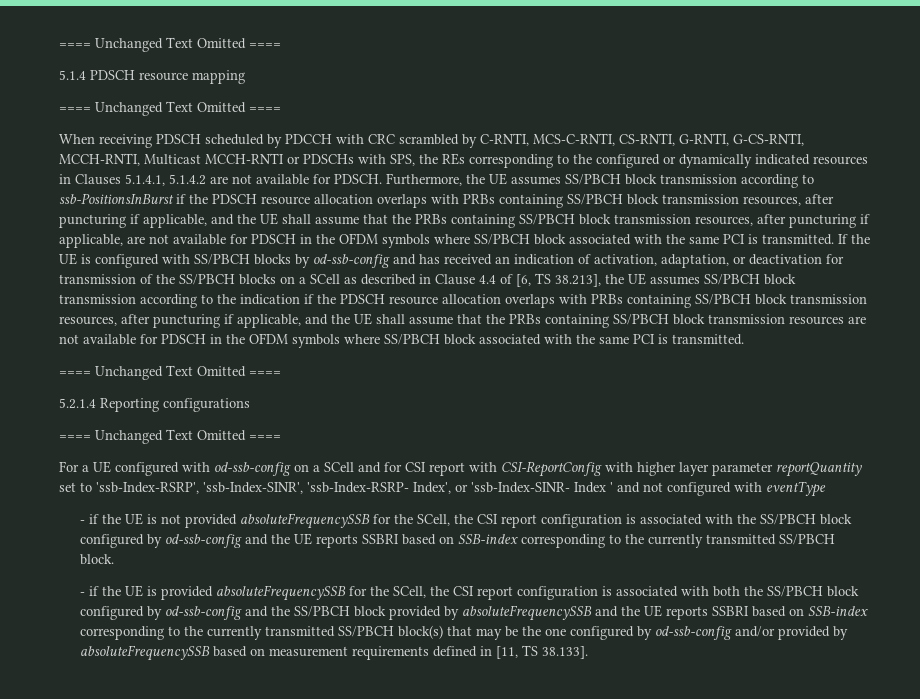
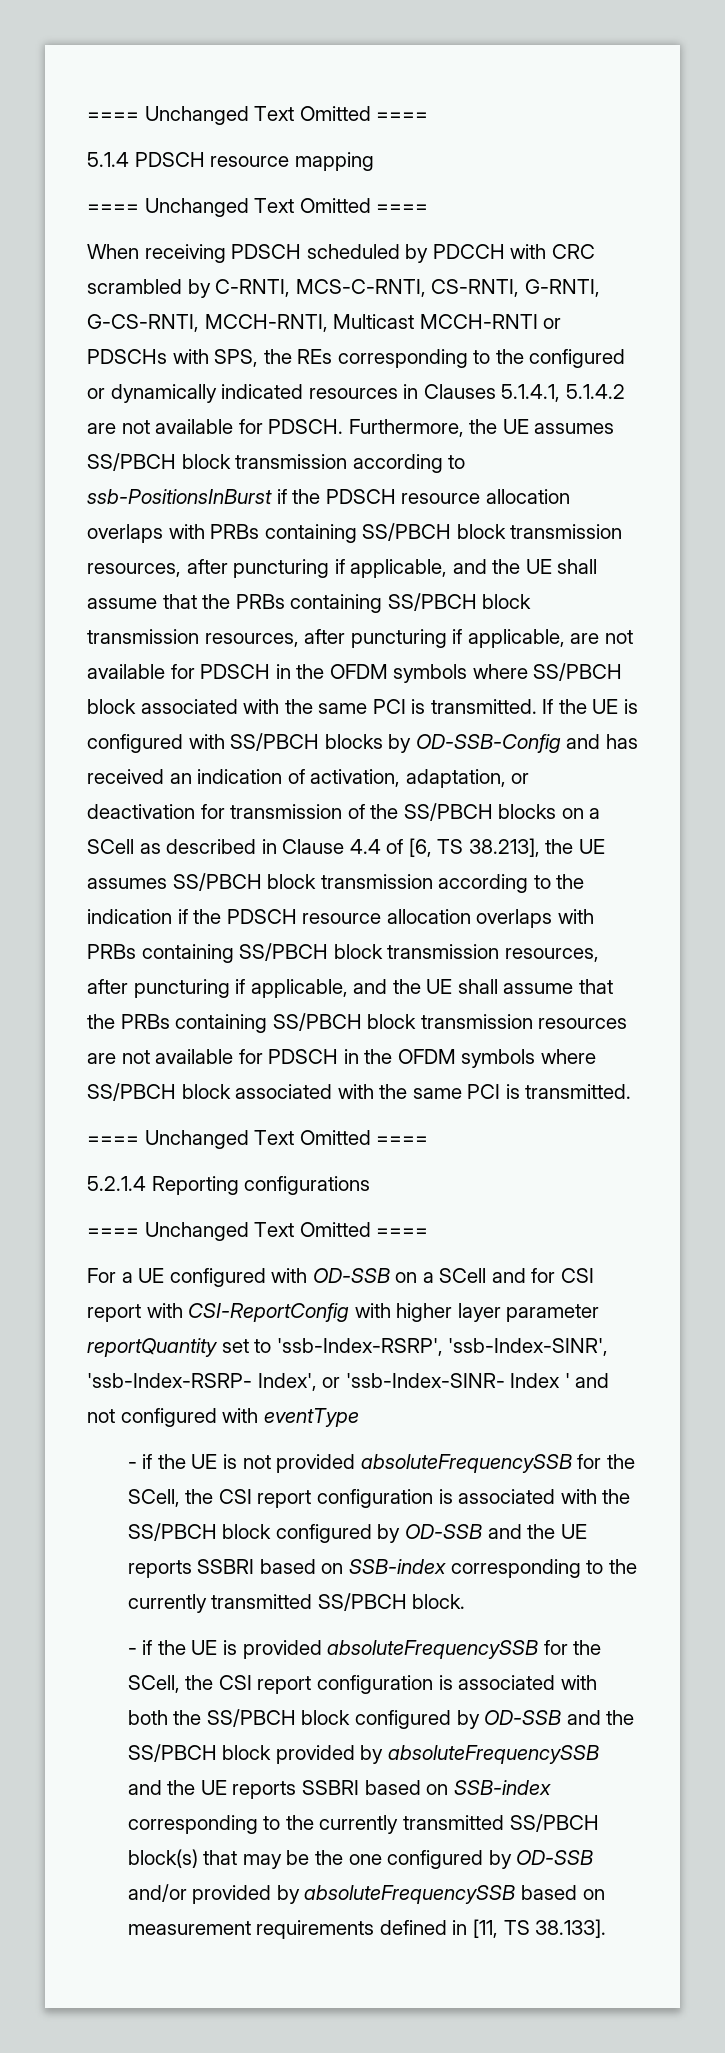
- If the UE is configured with SS/PBCH blocks by od-ssb-config and has received an indication of activation, adaptation, or deactivation for transmission of the SS/PBCH blocks on a SCell as described in Clause 4.4 of [6, TS 38.213], the UE assumes SS/PBCH block transmission according to the indication if the PDSCH resource allocation overlaps with PRBs containing SS/PBCH block transmission resources, after puncturing if applicable, and the UE shall assume that the PRBs containing SS/PBCH block transmission resources are not available for PDSCH in the OFDM symbols where SS/PBCH block associated with the same PCI is transmitted.
+ If the UE is configured with SS/PBCH blocks by OD-SSB-Config and has received an indication of activation, adaptation, or deactivation for transmission of the SS/PBCH blocks on a SCell as described in Clause 4.4 of [6, TS 38.213], the UE assumes SS/PBCH block transmission according to the indication if the PDSCH resource allocation overlaps with PRBs containing SS/PBCH block transmission resources, after puncturing if applicable, and the UE shall assume that the PRBs containing SS/PBCH block transmission resources are not available for PDSCH in the OFDM symbols where SS/PBCH block associated with the same PCI is transmitted.
- For a UE configured with od-ssb-config on a SCell and for CSI report with CSI-ReportConfig with higher layer parameter reportQuantity set to 'ssb-Index-RSRP', 'ssb-Index-SINR', 'ssb-Index-RSRP- Index', or 'ssb-Index-SINR- Index ' and not configured with eventType
+ For a UE configured with OD-SSB on a SCell and for CSI report with CSI-ReportConfig with higher layer parameter reportQuantity set to 'ssb-Index-RSRP', 'ssb-Index-SINR', 'ssb-Index-RSRP- Index', or 'ssb-Index-SINR- Index ' and not configured with eventType
- - if the UE is not provided absoluteFrequencySSB for the SCell, the CSI report configuration is associated with the SS/PBCH block configured by od-ssb-config and the UE reports SSBRI based on SSB-index corresponding to the currently transmitted SS/PBCH block.
+ - if the UE is not provided absoluteFrequencySSB for the SCell, the CSI report configuration is associated with the SS/PBCH block configured by OD-SSB and the UE reports SSBRI based on SSB-index corresponding to the currently transmitted SS/PBCH block.
- - if the UE is provided absoluteFrequencySSB for the SCell, the CSI report configuration is associated with both the SS/PBCH block configured by od-ssb-config and the SS/PBCH block provided by absoluteFrequencySSB and the UE reports SSBRI based on SSB-index corresponding to the currently transmitted SS/PBCH block(s) that may be the one configured by od-ssb-config and/or provided by absoluteFrequencySSB based on measurement requirements defined in [11, TS 38.133].
+ - if the UE is provided absoluteFrequencySSB for the SCell, the CSI report configuration is associated with both the SS/PBCH block configured by OD-SSB and the SS/PBCH block provided by absoluteFrequencySSB and the UE reports SSBRI based on SSB-index corresponding to the currently transmitted SS/PBCH block(s) that may be the one configured by OD-SSB and/or provided by absoluteFrequencySSB based on measurement requirements defined in [11, TS 38.133].

